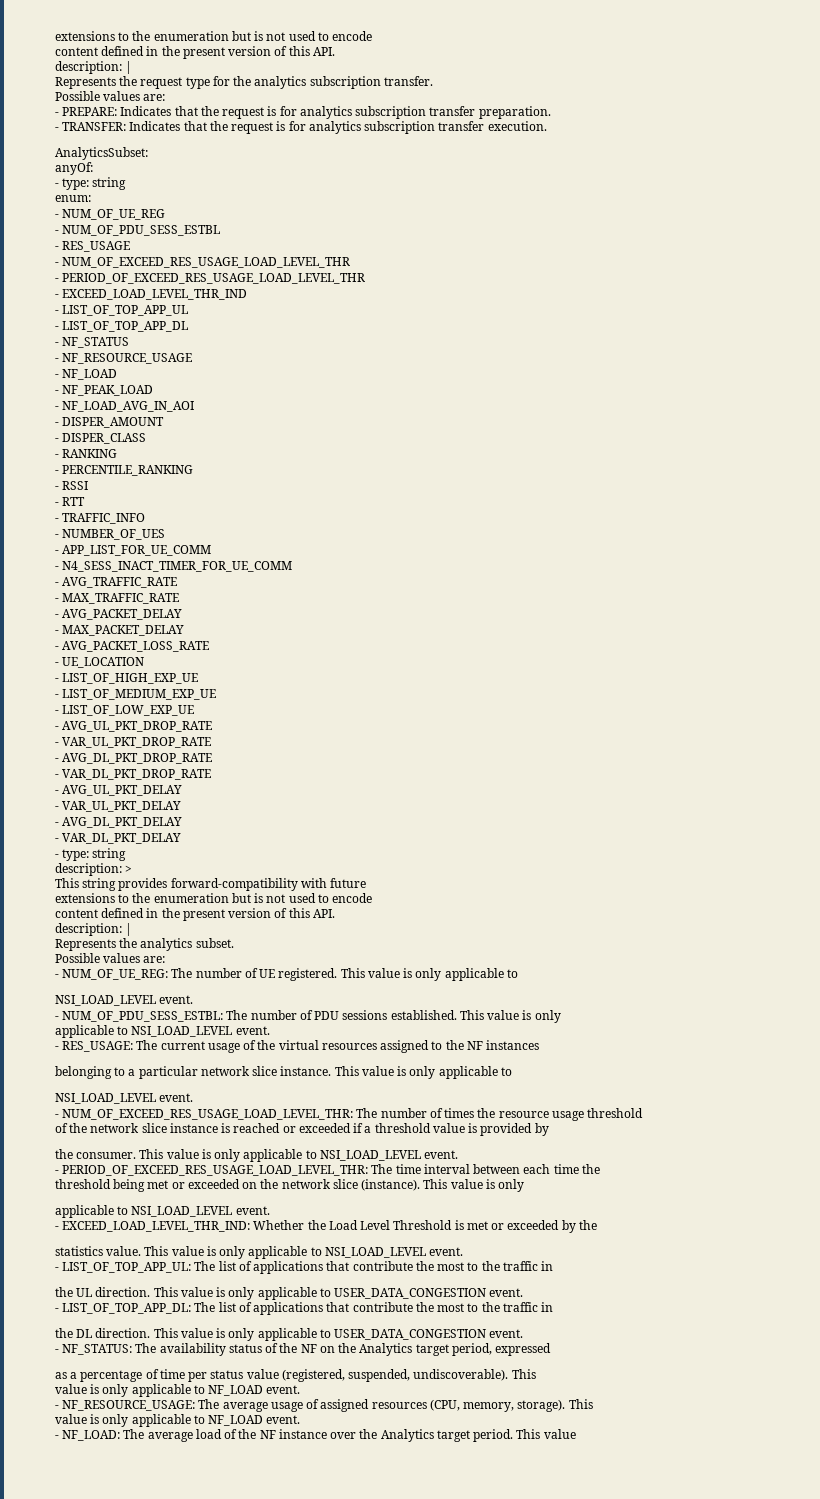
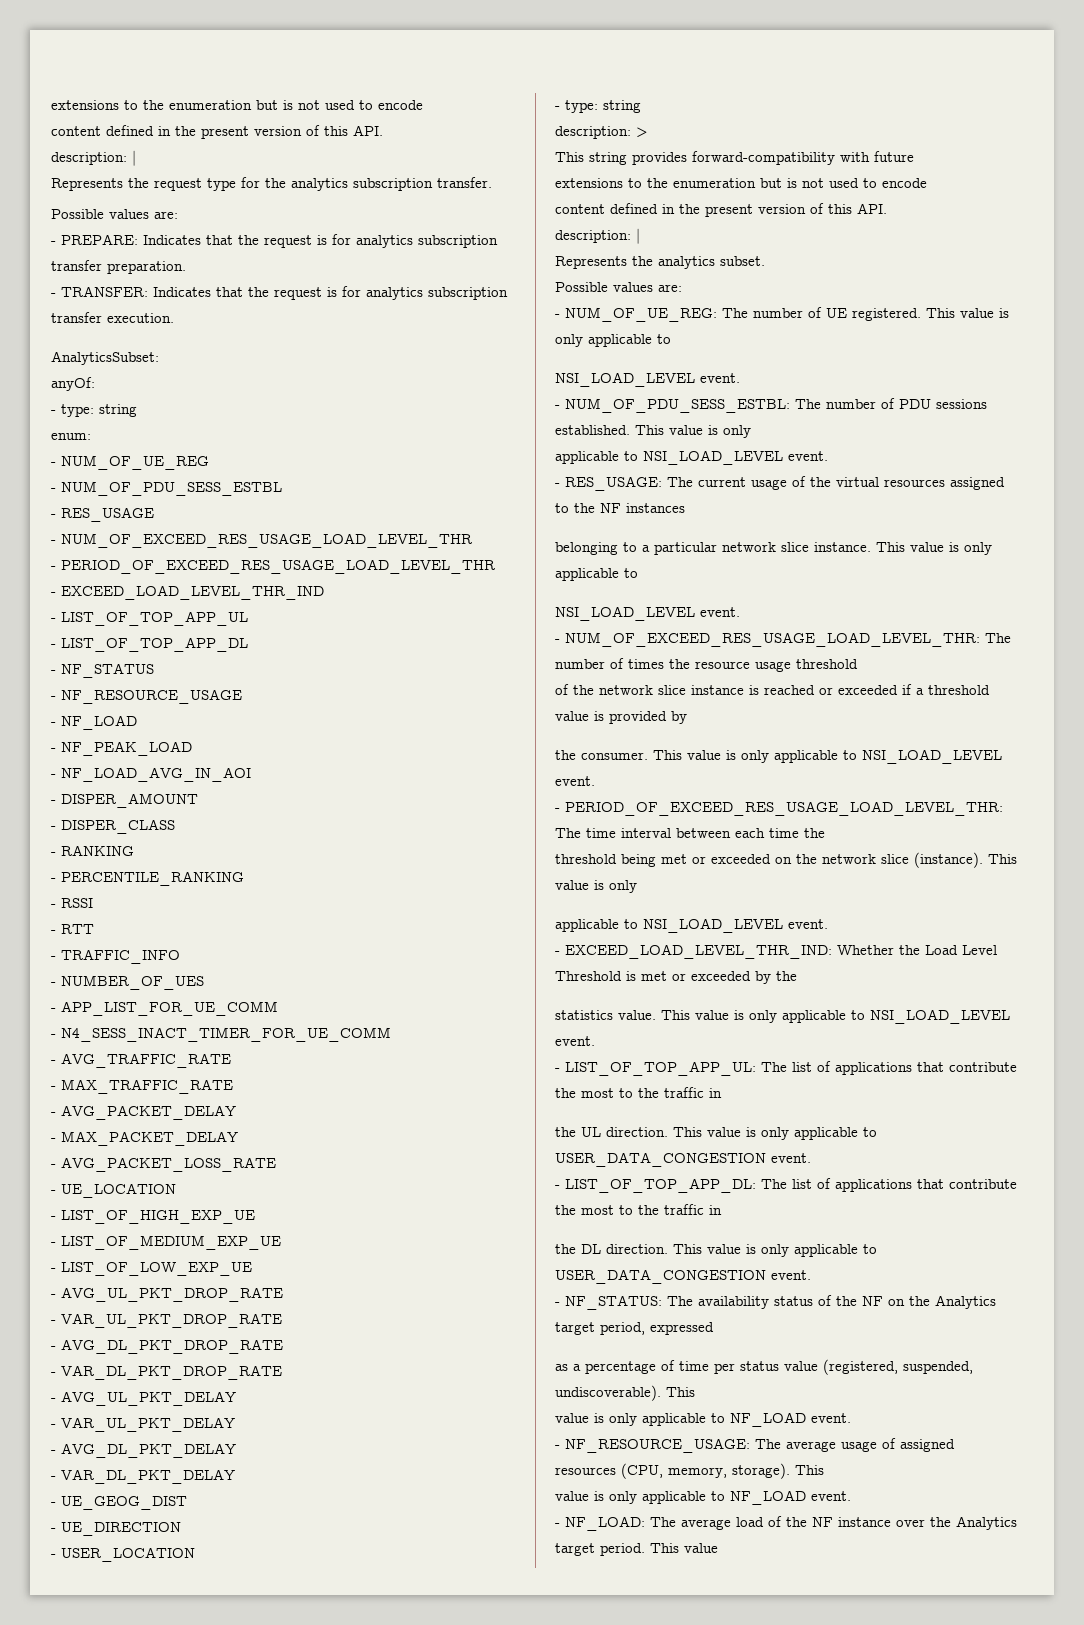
+ - UE_GEOG_DIST
+ - UE_DIRECTION
+ - USER_LOCATION

